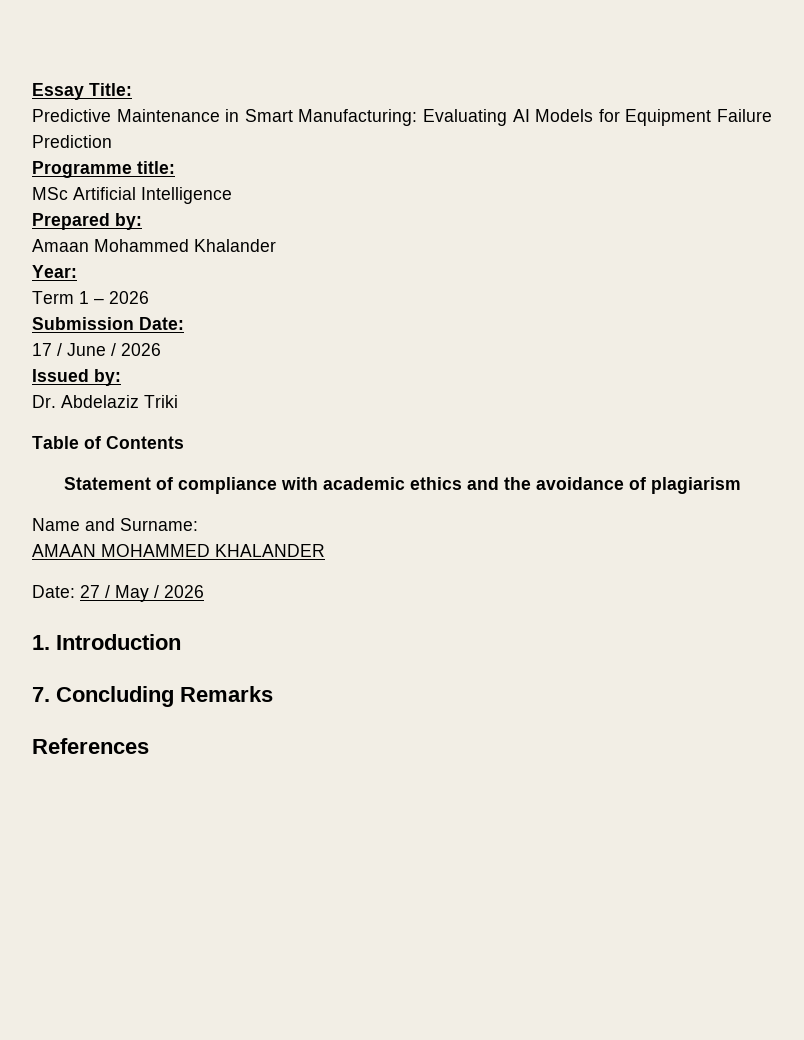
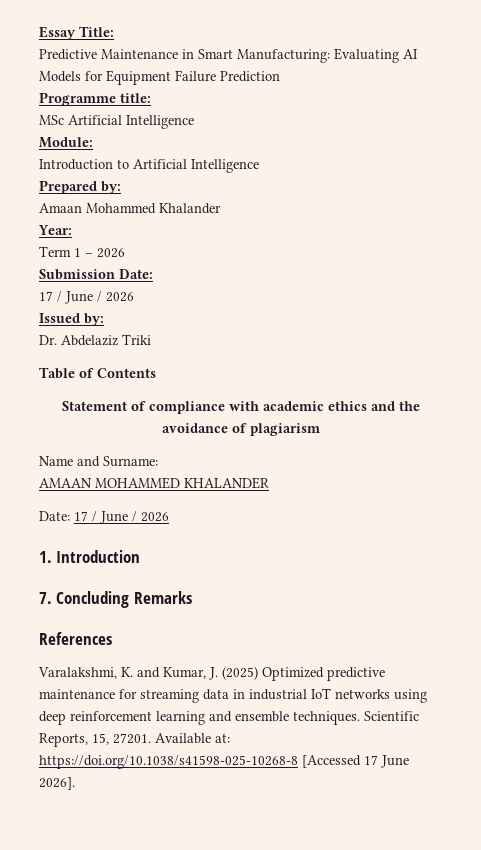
+ Module:
+ Introduction to Artificial Intelligence
- Date: 27 / May / 2026
+ Date: 17 / June / 2026
+ Varalakshmi, K. and Kumar, J. (2025) Optimized predictive maintenance for streaming data in industrial IoT networks using deep reinforcement learning and ensemble techniques. Scientific Reports, 15, 27201. Available at: https://doi.org/10.1038/s41598-025-10268-8 [Accessed 17 June 2026].

